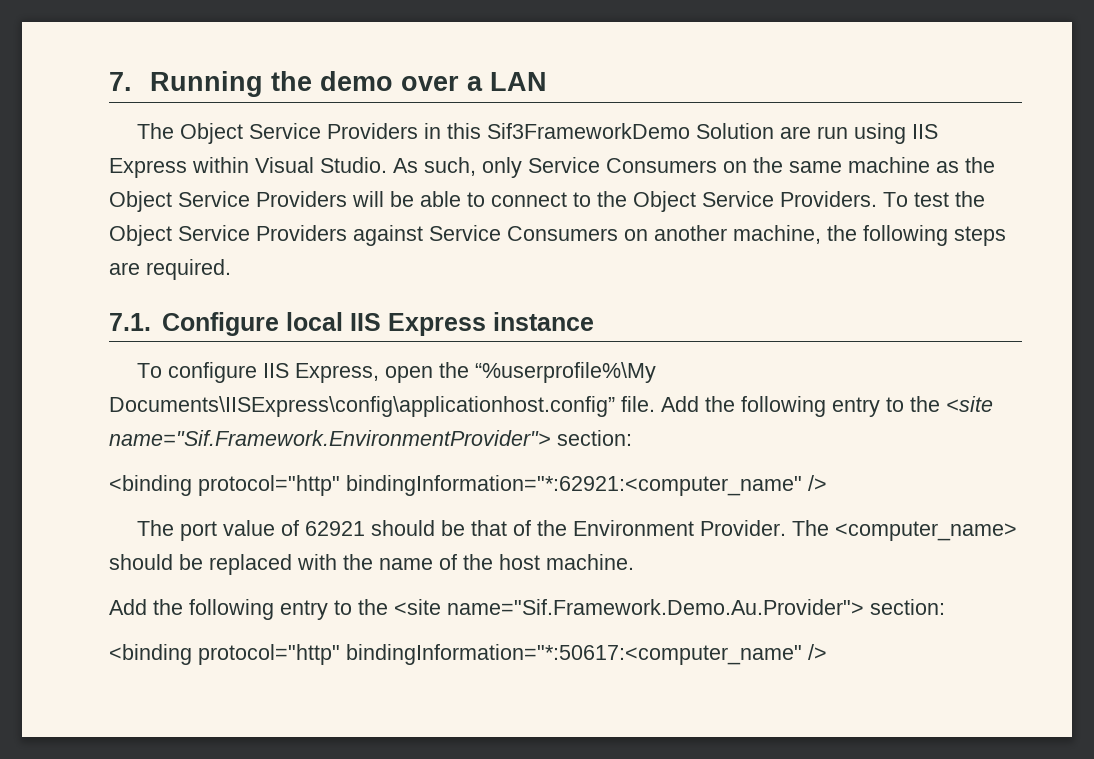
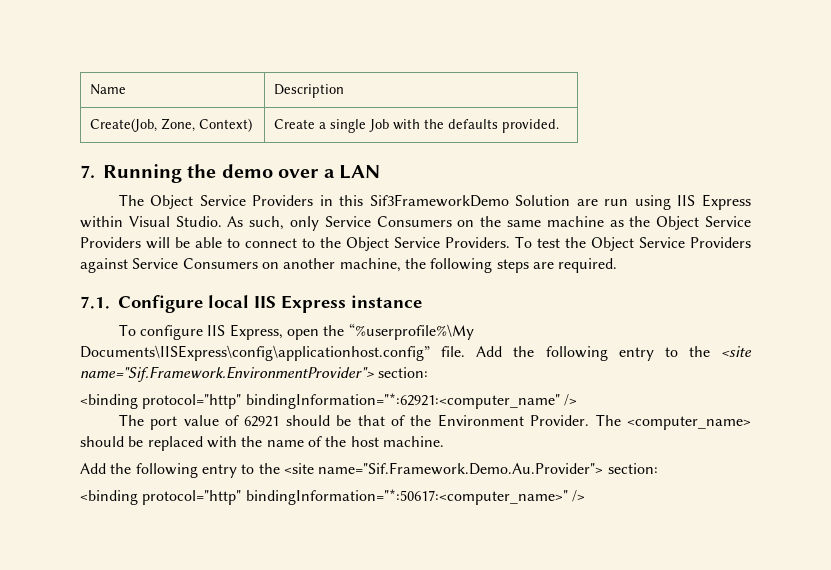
+ Name | Description
+ Create(Job, Zone, Context) | Create a single Job with the defaults provided.
- <binding protocol="http" bindingInformation="*:50617:<computer_name" />
+ <binding protocol="http" bindingInformation="*:50617:<computer_name>" />

